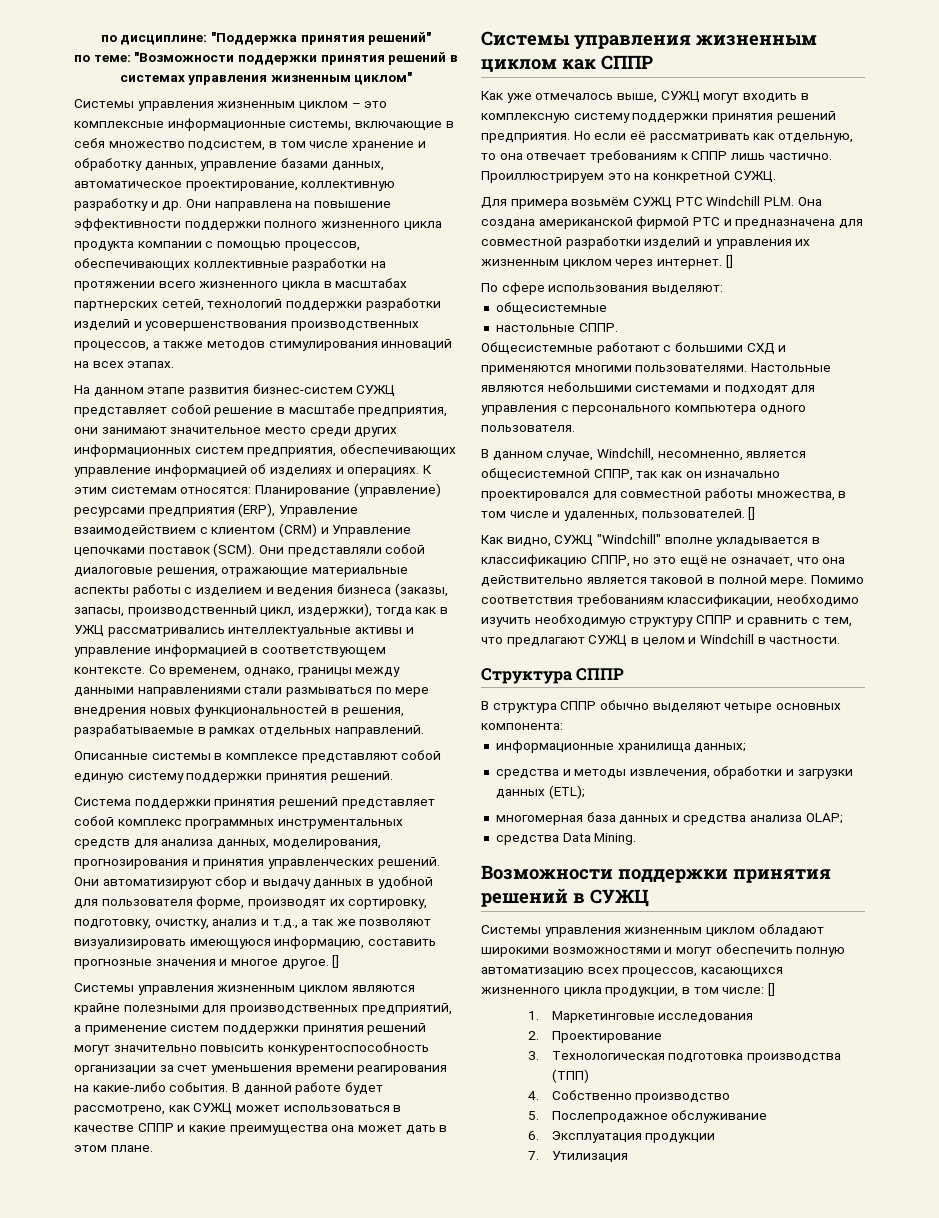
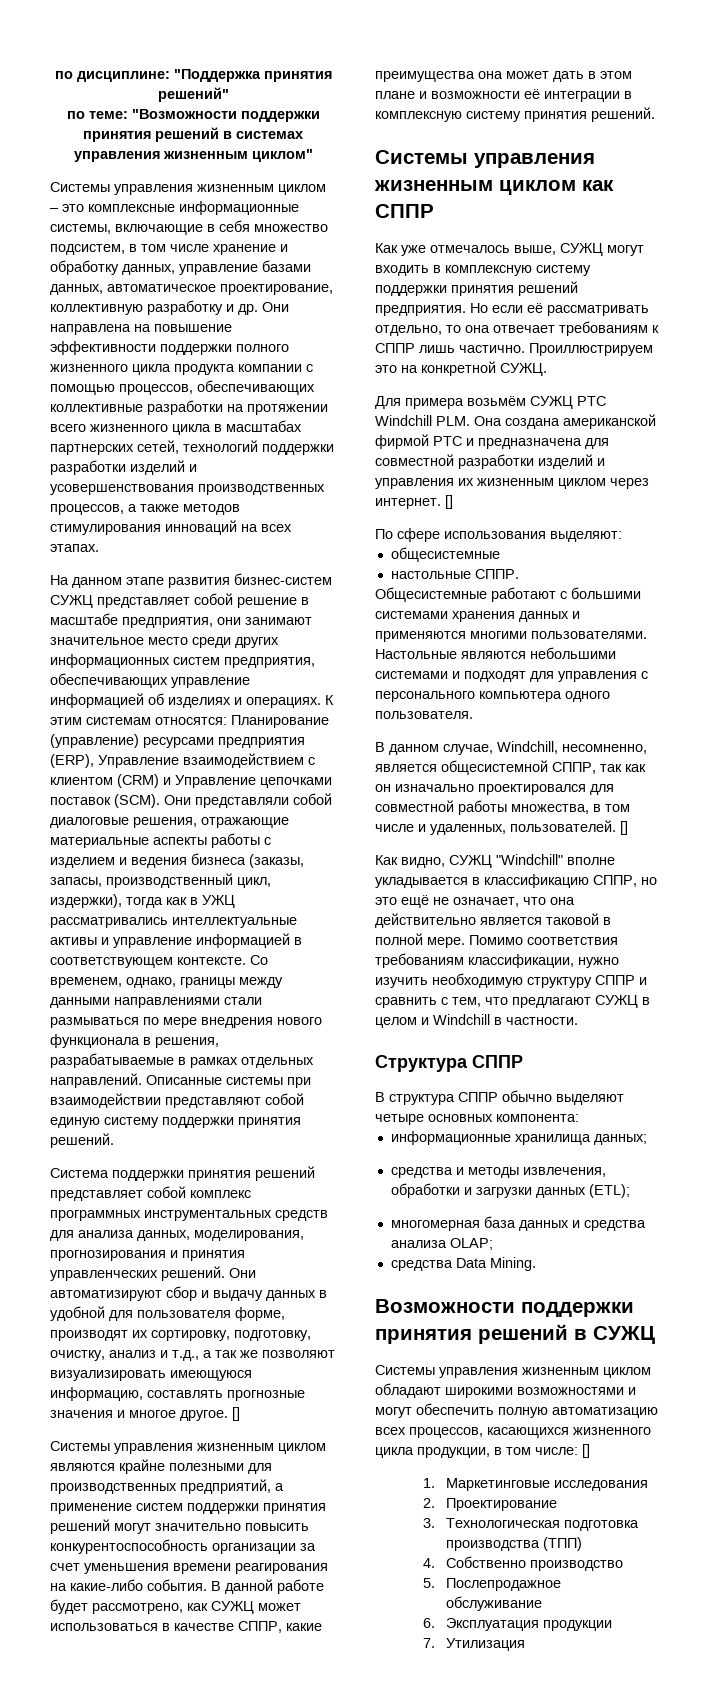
- Со временем, однако, границы между данными направлениями стали размываться по мере внедрения новых функциональностей в решения, разрабатываемые в рамках отдельных направлений.
- Описанные системы в комплексе представляют собой единую систему поддержки принятия решений.
+ Со временем, однако, границы между данными направлениями стали размываться по мере внедрения нового функционала в решения, разрабатываемые в рамках отдельных направлений. Описанные системы при взаимодействии представляют собой единую систему поддержки принятия решений.
- Они автоматизируют сбор и выдачу данных в удобной для пользователя форме, производят их сортировку, подготовку, очистку, анализ и т.д., а так же позволяют визуализировать имеющуюся информацию, составить прогнозные значения и многое другое.
+ Они автоматизируют сбор и выдачу данных в удобной для пользователя форме, производят их сортировку, подготовку, очистку, анализ и т.д., а так же позволяют визуализировать имеющуюся информацию, составлять прогнозные значения и многое другое.
- В данной работе будет рассмотрено, как СУЖЦ может использоваться в качестве СППР и какие преимущества она может дать в этом плане.
+ В данной работе будет рассмотрено, как СУЖЦ может использоваться в качестве СППР, какие преимущества она может дать в этом плане и возможности её интеграции в комплексную систему принятия решений.
- Но если её рассматривать как отдельную, то она отвечает требованиям к СППР лишь частично.
+ Но если её рассматривать отдельно, то она отвечает требованиям к СППР лишь частично.
- Общесистемные работают с большими СХД и применяются многими пользователями.
+ Общесистемные работают с большими системами хранения данных и применяются многими пользователями.
- Помимо соответствия требованиям классификации, необходимо изучить необходимую структуру СППР и сравнить с тем, что предлагают СУЖЦ в целом и Windchill в частности.
+ Помимо соответствия требованиям классификации, нужно изучить необходимую структуру СППР и сравнить с тем, что предлагают СУЖЦ в целом и Windchill в частности.

